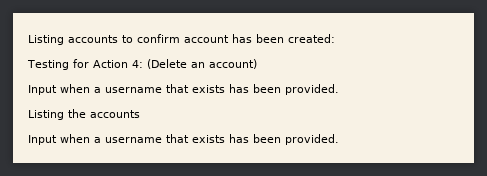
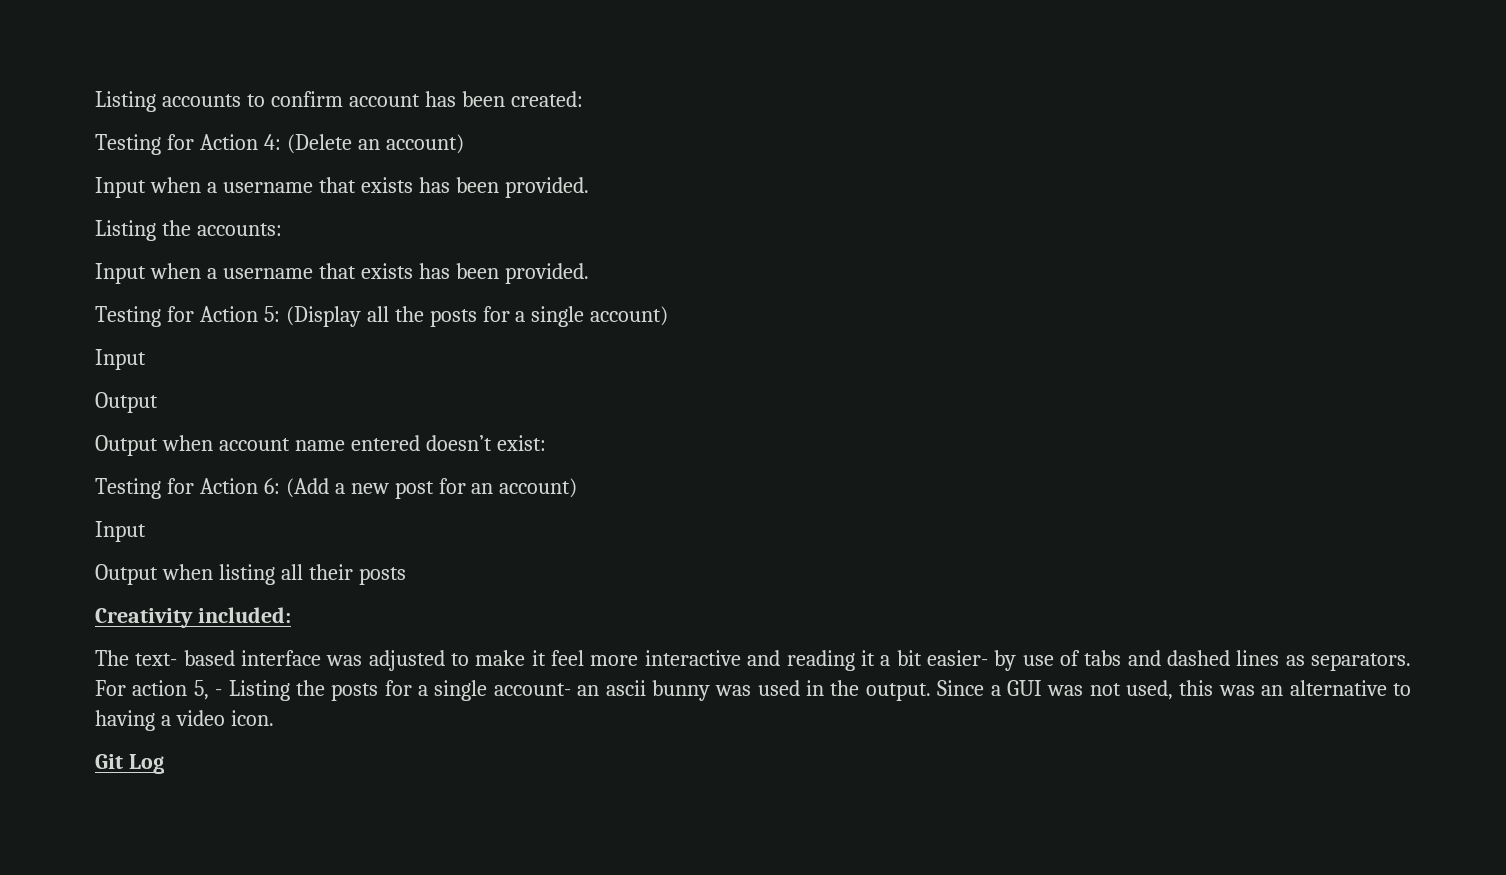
- Listing the accounts
+ Listing the accounts:
  Input when a username that exists has been provided.
+ Testing for Action 5: (Display all the posts for a single account)
+ Input
+ Output
+ Output when account name entered doesn’t exist:
+ Testing for Action 6: (Add a new post for an account)
+ Input
+ Output when listing all their posts
+ Creativity included:
+ The text- based interface was adjusted to make it feel more interactive and reading it a bit easier- by use of tabs and dashed lines as separators. For action 5, - Listing the posts for a single account- an ascii bunny was used in the output. Since a GUI was not used, this was an alternative to having a video icon.
+ Git Log

